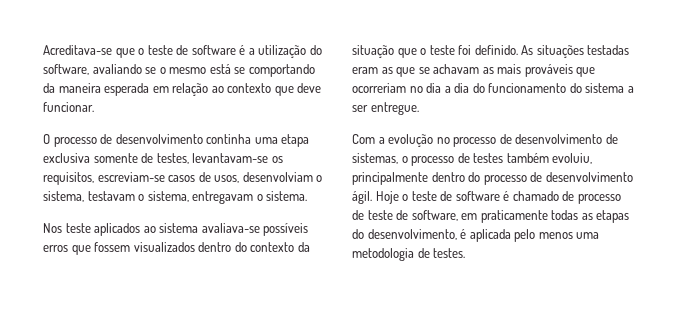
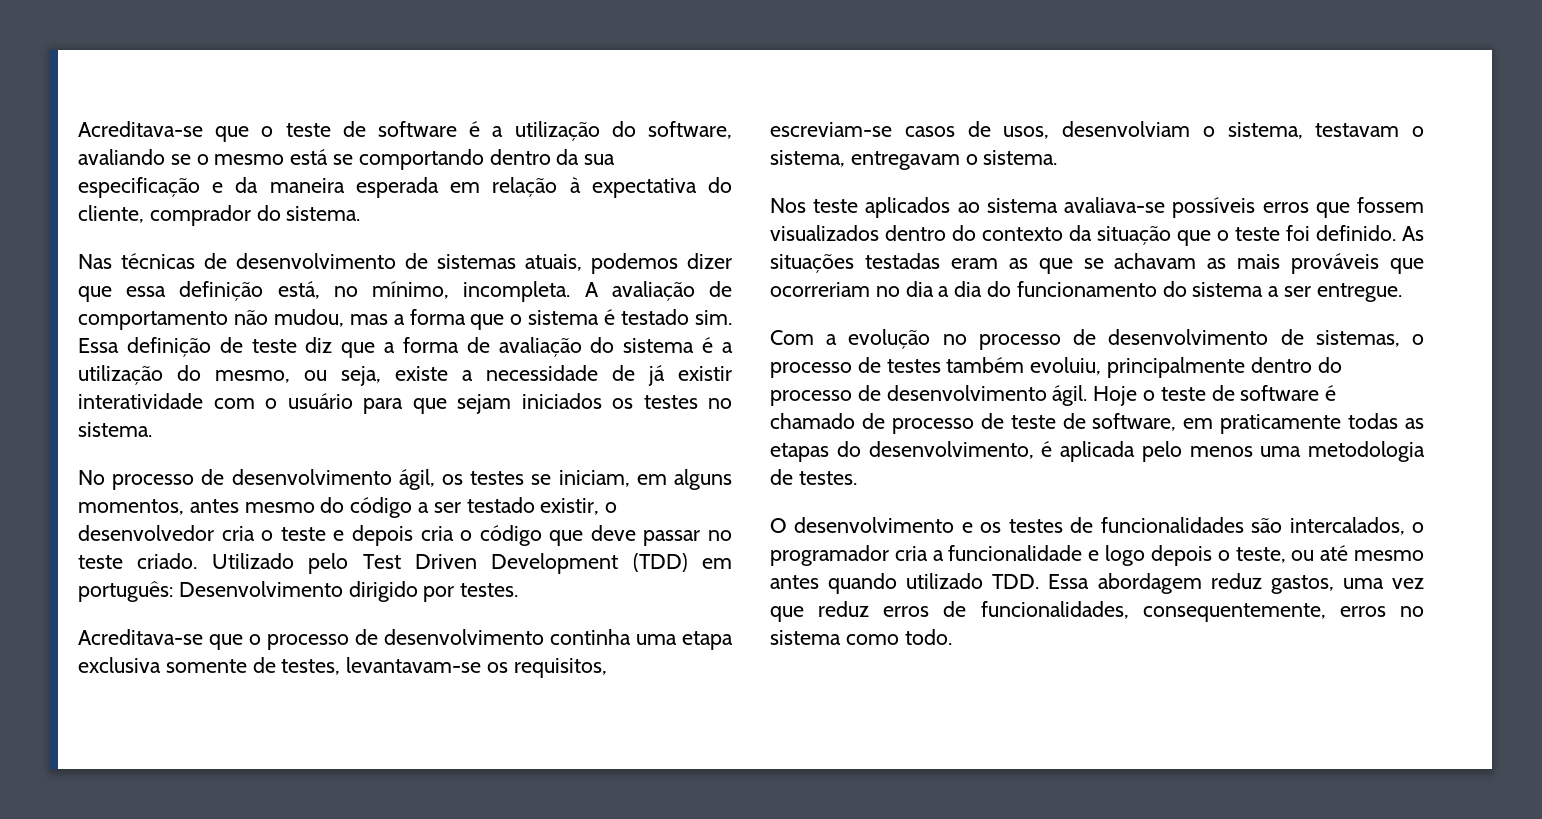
- Acreditava-se que o teste de software é a utilização do software, avaliando se o mesmo está se comportando da maneira esperada em relação ao contexto que deve funcionar.
- O processo de desenvolvimento continha uma etapa exclusiva somente de testes, levantavam-se os requisitos, escreviam-se casos de usos, desenvolviam o sistema, testavam o sistema, entregavam o sistema.
+ Acreditava-se que o teste de software é a utilização do software, avaliando se o mesmo está se comportando dentro da sua especificação e da maneira esperada em relação à expectativa do cliente, comprador do sistema.
+ Nas técnicas de desenvolvimento de sistemas atuais, podemos dizer que essa definição está, no mínimo, incompleta. A avaliação de comportamento não mudou, mas a forma que o sistema é testado sim. Essa definição de teste diz que a forma de avaliação do sistema é a utilização do mesmo, ou seja, existe a necessidade de já existir interatividade com o usuário para que sejam iniciados os testes no sistema.
+ No processo de desenvolvimento ágil, os testes se iniciam, em alguns momentos, antes mesmo do código a ser testado existir, o desenvolvedor cria o teste e depois cria o código que deve passar no teste criado. Utilizado pelo Test Driven Development (TDD) em português: Desenvolvimento dirigido por testes.
+ Acreditava-se que o processo de desenvolvimento continha uma etapa exclusiva somente de testes, levantavam-se os requisitos, escreviam-se casos de usos, desenvolviam o sistema, testavam o sistema, entregavam o sistema.
+ O desenvolvimento e os testes de funcionalidades são intercalados, o programador cria a funcionalidade e logo depois o teste, ou até mesmo antes quando utilizado TDD. Essa abordagem reduz gastos, uma vez que reduz erros de funcionalidades, consequentemente, erros no sistema como todo.

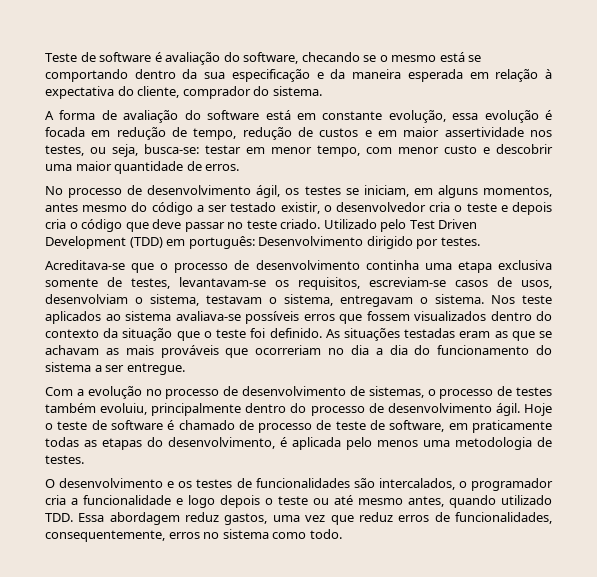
- Acreditava-se que o teste de software é a utilização do software, avaliando se o mesmo está se comportando dentro da sua especificação e da maneira esperada em relação à expectativa do cliente, comprador do sistema.
+ Teste de software é avaliação do software, checando se o mesmo está se comportando dentro da sua especificação e da maneira esperada em relação à expectativa do cliente, comprador do sistema.
- Nas técnicas de desenvolvimento de sistemas atuais, podemos dizer que essa definição está, no mínimo, incompleta. A avaliação de comportamento não mudou, mas a forma que o sistema é testado sim. Essa definição de teste diz que a forma de avaliação do sistema é a utilização do mesmo, ou seja, existe a necessidade de já existir interatividade com o usuário para que sejam iniciados os testes no sistema.
+ A forma de avaliação do software está em constante evolução, essa evolução é focada em redução de tempo, redução de custos e em maior assertividade nos testes, ou seja, busca-se: testar em menor tempo, com menor custo e descobrir uma maior quantidade de erros.
- Acreditava-se que o processo de desenvolvimento continha uma etapa exclusiva somente de testes, levantavam-se os requisitos, escreviam-se casos de usos, desenvolviam o sistema, testavam o sistema, entregavam o sistema.
- Nos teste aplicados ao sistema avaliava-se possíveis erros que fossem visualizados dentro do contexto da situação que o teste foi definido.
+ Acreditava-se que o processo de desenvolvimento continha uma etapa exclusiva somente de testes, levantavam-se os requisitos, escreviam-se casos de usos, desenvolviam o sistema, testavam o sistema, entregavam o sistema. Nos teste aplicados ao sistema avaliava-se possíveis erros que fossem visualizados dentro do contexto da situação que o teste foi definido.
- O desenvolvimento e os testes de funcionalidades são intercalados, o programador cria a funcionalidade e logo depois o teste, ou até mesmo antes quando utilizado TDD. Essa abordagem reduz gastos, uma vez que reduz erros de funcionalidades, consequentemente, erros no sistema como todo.
+ O desenvolvimento e os testes de funcionalidades são intercalados, o programador cria a funcionalidade e logo depois o teste ou até mesmo antes, quando utilizado TDD. Essa abordagem reduz gastos, uma vez que reduz erros de funcionalidades, consequentemente, erros no sistema como todo.

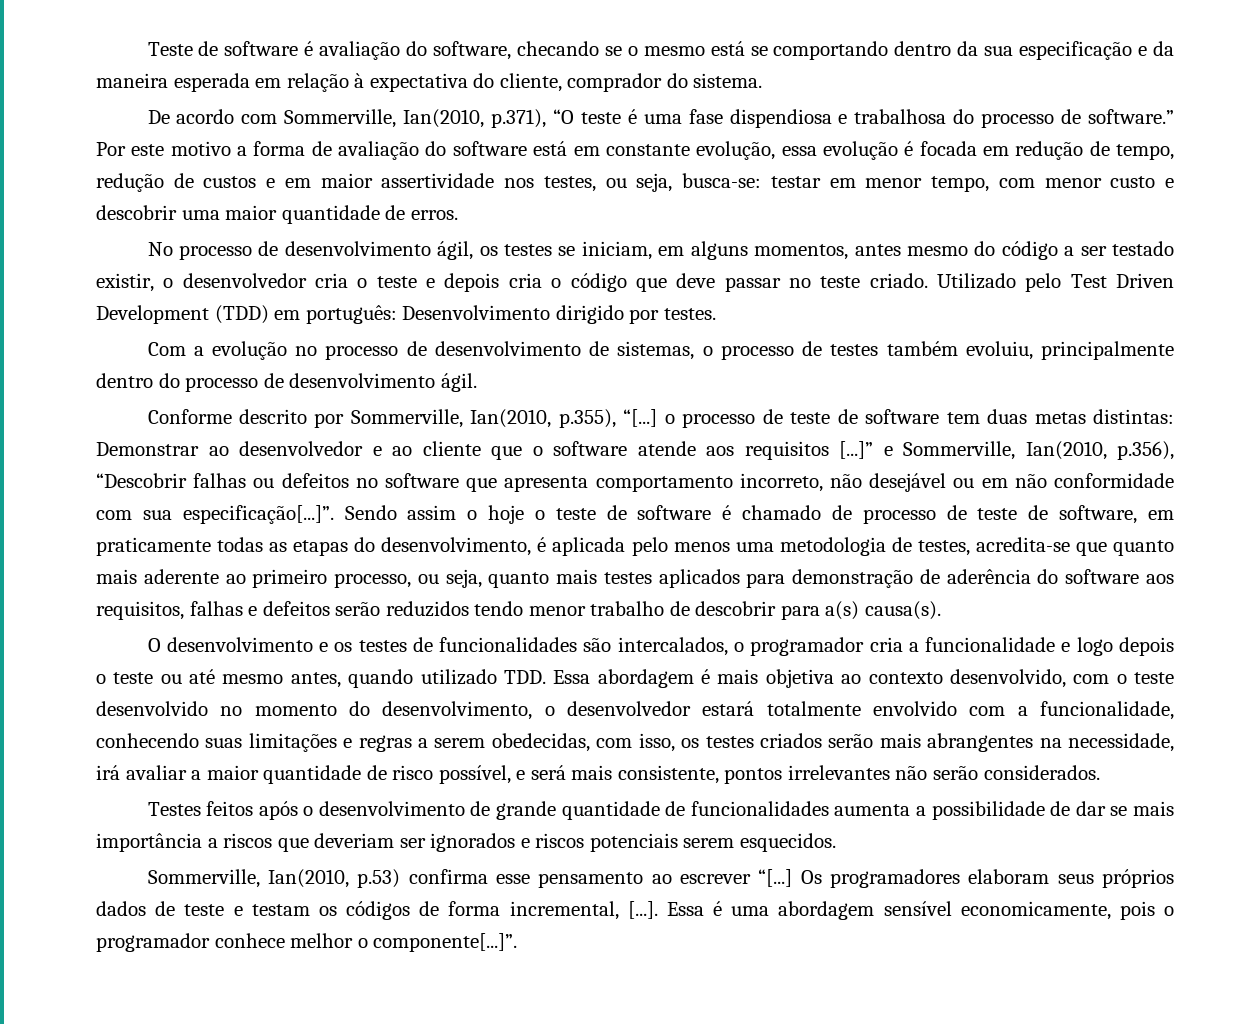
- A forma de avaliação do software está em constante evolução, essa evolução é focada em redução de tempo, redução de custos e em maior assertividade nos testes, ou seja, busca-se: testar em menor tempo, com menor custo e descobrir uma maior quantidade de erros.
+ De acordo com Sommerville, Ian(2010, p.371), “O teste é uma fase dispendiosa e trabalhosa do processo de software.” Por este motivo a forma de avaliação do software está em constante evolução, essa evolução é focada em redução de tempo, redução de custos e em maior assertividade nos testes, ou seja, busca-se: testar em menor tempo, com menor custo e descobrir uma maior quantidade de erros.
- Acreditava-se que o processo de desenvolvimento continha uma etapa exclusiva somente de testes, levantavam-se os requisitos, escreviam-se casos de usos, desenvolviam o sistema, testavam o sistema, entregavam o sistema. Nos teste aplicados ao sistema avaliava-se possíveis erros que fossem visualizados dentro do contexto da situação que o teste foi definido. As situações testadas eram as que se achavam as mais prováveis que ocorreriam no dia a dia do funcionamento do sistema a ser entregue.
- Com a evolução no processo de desenvolvimento de sistemas, o processo de testes também evoluiu, principalmente dentro do processo de desenvolvimento ágil. Hoje o teste de software é chamado de processo de teste de software, em praticamente todas as etapas do desenvolvimento, é aplicada pelo menos uma metodologia de testes.
+ Com a evolução no processo de desenvolvimento de sistemas, o processo de testes também evoluiu, principalmente dentro do processo de desenvolvimento ágil.
+ Conforme descrito por Sommerville, Ian(2010, p.355), “[...] o processo de teste de software tem duas metas distintas: Demonstrar ao desenvolvedor e ao cliente que o software atende aos requisitos [...]” e Sommerville, Ian(2010, p.356), “Descobrir falhas ou defeitos no software que apresenta comportamento incorreto, não desejável ou em não conformidade com sua especificação[...]”. Sendo assim o hoje o teste de software é chamado de processo de teste de software, em praticamente todas as etapas do desenvolvimento, é aplicada pelo menos uma metodologia de testes, acredita-se que quanto mais aderente ao primeiro processo, ou seja, quanto mais testes aplicados para demonstração de aderência do software aos requisitos, falhas e defeitos serão reduzidos tendo menor trabalho de descobrir para a(s) causa(s).
- O desenvolvimento e os testes de funcionalidades são intercalados, o programador cria a funcionalidade e logo depois o teste ou até mesmo antes, quando utilizado TDD. Essa abordagem reduz gastos, uma vez que reduz erros de funcionalidades, consequentemente, erros no sistema como todo.
+ O desenvolvimento e os testes de funcionalidades são intercalados, o programador cria a funcionalidade e logo depois o teste ou até mesmo antes, quando utilizado TDD. Essa abordagem é mais objetiva ao contexto desenvolvido, com o teste desenvolvido no momento do desenvolvimento, o desenvolvedor estará totalmente envolvido com a funcionalidade, conhecendo suas limitações e regras a serem obedecidas, com isso, os testes criados serão mais abrangentes na necessidade, irá avaliar a maior quantidade de risco possível, e será mais consistente, pontos irrelevantes não serão considerados.
+ Testes feitos após o desenvolvimento de grande quantidade de funcionalidades aumenta a possibilidade de dar se mais importância a riscos que deveriam ser ignorados e riscos potenciais serem esquecidos.
+ Sommerville, Ian(2010, p.53) confirma esse pensamento ao escrever “[...] Os programadores elaboram seus próprios dados de teste e testam os códigos de forma incremental, [...]. Essa é uma abordagem sensível economicamente, pois o programador conhece melhor o componente[...]”.

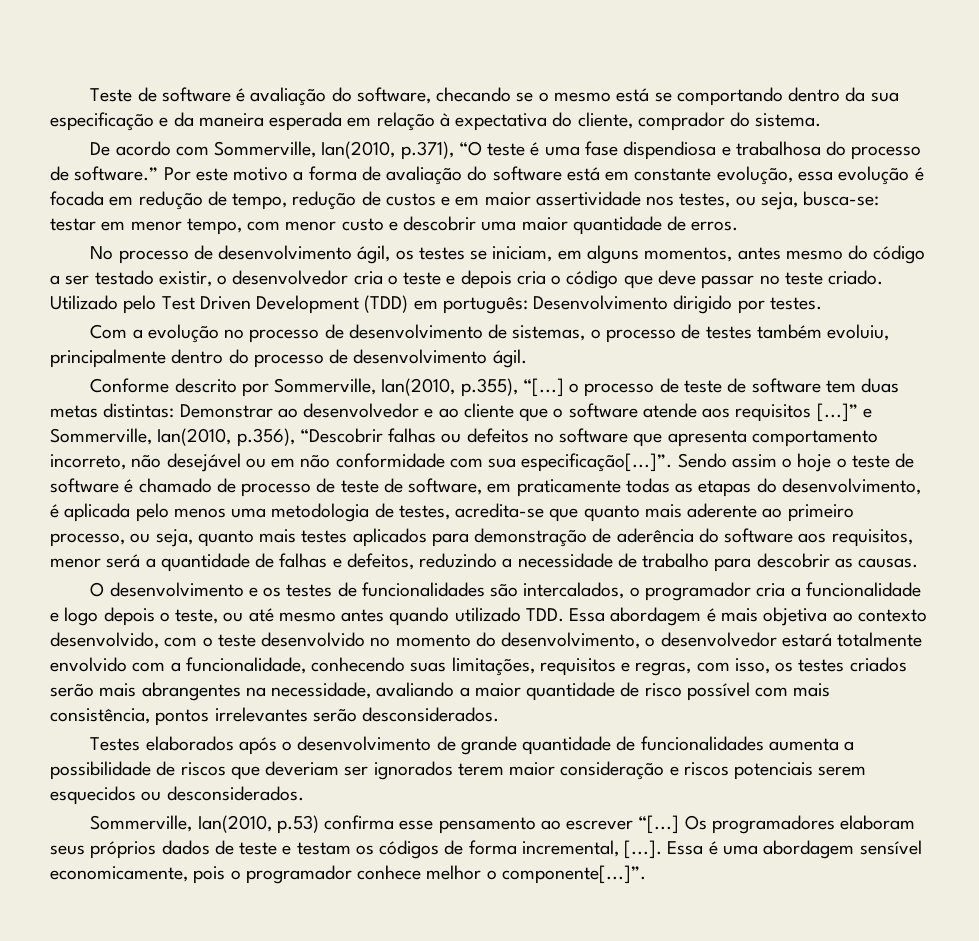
- Demonstrar ao desenvolvedor e ao cliente que o software atende aos requisitos [...]” e Sommerville, Ian(2010, p.356), “Descobrir falhas ou defeitos no software que apresenta comportamento incorreto, não desejável ou em não conformidade com sua especificação[...]”. Sendo assim o hoje o teste de software é chamado de processo de teste de software, em praticamente todas as etapas do desenvolvimento, é aplicada pelo menos uma metodologia de testes, acredita-se que quanto mais aderente ao primeiro processo, ou seja, quanto mais testes aplicados para demonstração de aderência do software aos requisitos, falhas e defeitos serão reduzidos tendo menor trabalho de descobrir para a(s) causa(s).
+ Demonstrar ao desenvolvedor e ao cliente que o software atende aos requisitos [...]” e Sommerville, Ian(2010, p.356), “Descobrir falhas ou defeitos no software que apresenta comportamento incorreto, não desejável ou em não conformidade com sua especificação[...]”. Sendo assim o hoje o teste de software é chamado de processo de teste de software, em praticamente todas as etapas do desenvolvimento, é aplicada pelo menos uma metodologia de testes, acredita-se que quanto mais aderente ao primeiro processo, ou seja, quanto mais testes aplicados para demonstração de aderência do software aos requisitos, menor será a quantidade de falhas e defeitos, reduzindo a necessidade de trabalho para descobrir as causas.
- O desenvolvimento e os testes de funcionalidades são intercalados, o programador cria a funcionalidade e logo depois o teste ou até mesmo antes, quando utilizado TDD. Essa abordagem é mais objetiva ao contexto desenvolvido, com o teste desenvolvido no momento do desenvolvimento, o desenvolvedor estará totalmente envolvido com a funcionalidade, conhecendo suas limitações e regras a serem obedecidas, com isso, os testes criados serão mais abrangentes na necessidade, irá avaliar a maior quantidade de risco possível, e será mais consistente, pontos irrelevantes não serão considerados.
+ O desenvolvimento e os testes de funcionalidades são intercalados, o programador cria a funcionalidade e logo depois o teste, ou até mesmo antes quando utilizado TDD. Essa abordagem é mais objetiva ao contexto desenvolvido, com o teste desenvolvido no momento do desenvolvimento, o desenvolvedor estará totalmente envolvido com a funcionalidade, conhecendo suas limitações, requisitos e regras, com isso, os testes criados serão mais abrangentes na necessidade, avaliando a maior quantidade de risco possível com mais consistência, pontos irrelevantes serão desconsiderados.
- Testes feitos após o desenvolvimento de grande quantidade de funcionalidades aumenta a possibilidade de dar se mais importância a riscos que deveriam ser ignorados e riscos potenciais serem esquecidos.
+ Testes elaborados após o desenvolvimento de grande quantidade de funcionalidades aumenta a possibilidade de riscos que deveriam ser ignorados terem maior consideração e riscos potenciais serem esquecidos ou desconsiderados.

